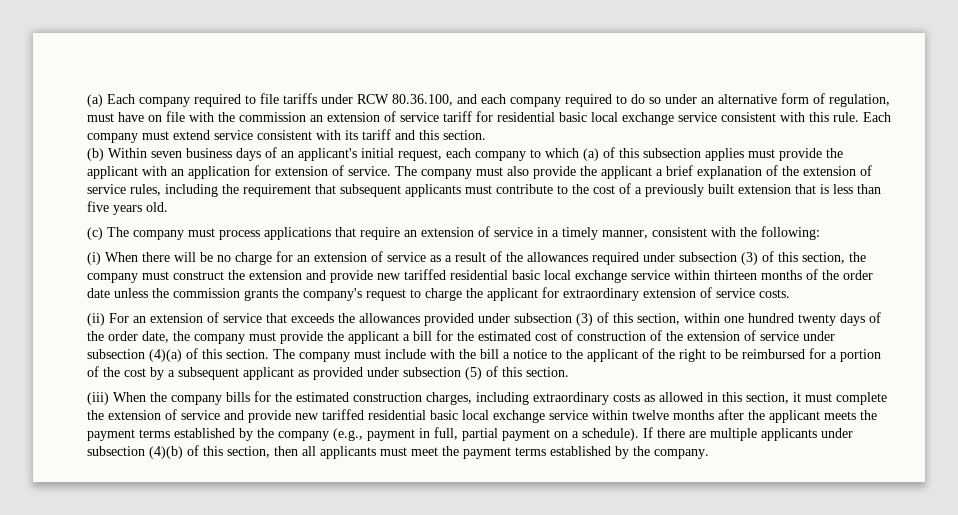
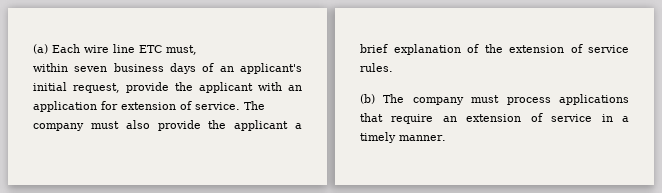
- (a) Each company required to file tariffs under RCW 80.36.100, and each company required to do so under an alternative form of regulation, must have on file with the commission an extension of service tariff for residential basic local exchange service consistent with this rule. Each company must extend service consistent with its tariff and this section.
- (b) Within seven business days of an applicant's initial request, each company to which (a) of this subsection applies must provide the applicant with an application for extension of service.
+ (a) Each wire line ETC must,
+ within seven business days of an applicant's initial request, provide the applicant with an application for extension of service.
- The company must also provide the applicant a brief explanation of the extension of service rules, including the requirement that subsequent applicants must contribute to the cost of a previously built extension that is less than five years old.
- (c) The company must process applications that require an extension of service in a timely manner, consistent with the following:
- (i) When there will be no charge for an extension of service as a result of the allowances required under subsection (3) of this section, the company must construct the extension and provide new tariffed residential basic local exchange service within thirteen months of the order date unless the commission grants the company's request to charge the applicant for extraordinary extension of service costs.
- (ii) For an extension of service that exceeds the allowances provided under subsection (3) of this section, within one hundred twenty days of the order date, the company must provide the applicant a bill for the estimated cost of construction of the extension of service under subsection (4)(a) of this section. The company must include with the bill a notice to the applicant of the right to be reimbursed for a portion of the cost by a subsequent applicant as provided under subsection (5) of this section.
- (iii) When the company bills for the estimated construction charges, including extraordinary costs as allowed in this section, it must complete the extension of service and provide new tariffed residential basic local exchange service within twelve months after the applicant meets the payment terms established by the company (e.g., payment in full, partial payment on a schedule). If there are multiple applicants under subsection (4)(b) of this section, then all applicants must meet the payment terms established by the company.
+ The company must also provide the applicant a brief explanation of the extension of service rules.
+ (b) The company must process applications that require an extension of service in a timely manner.

